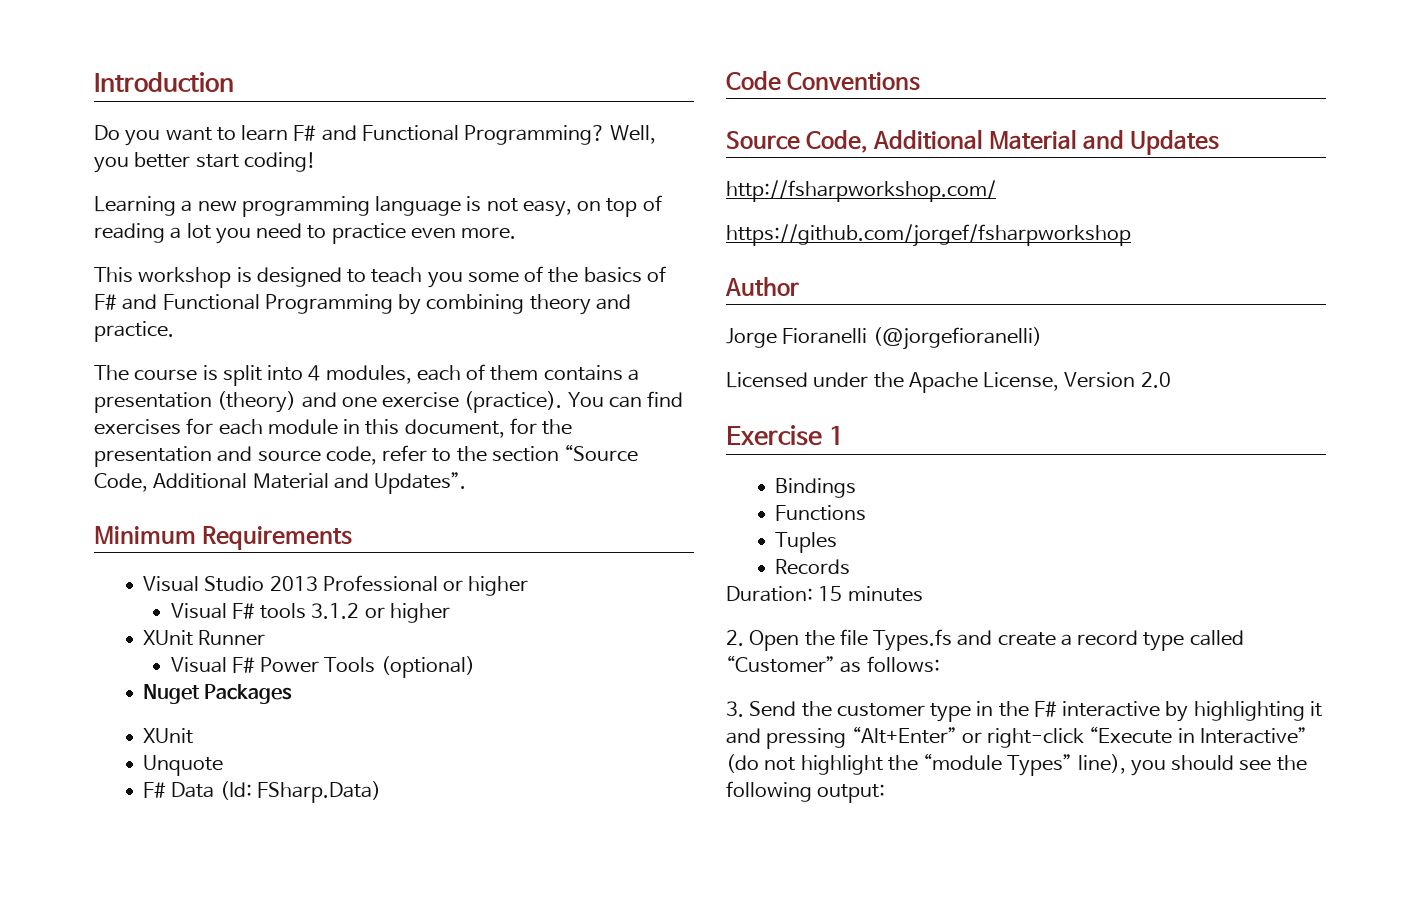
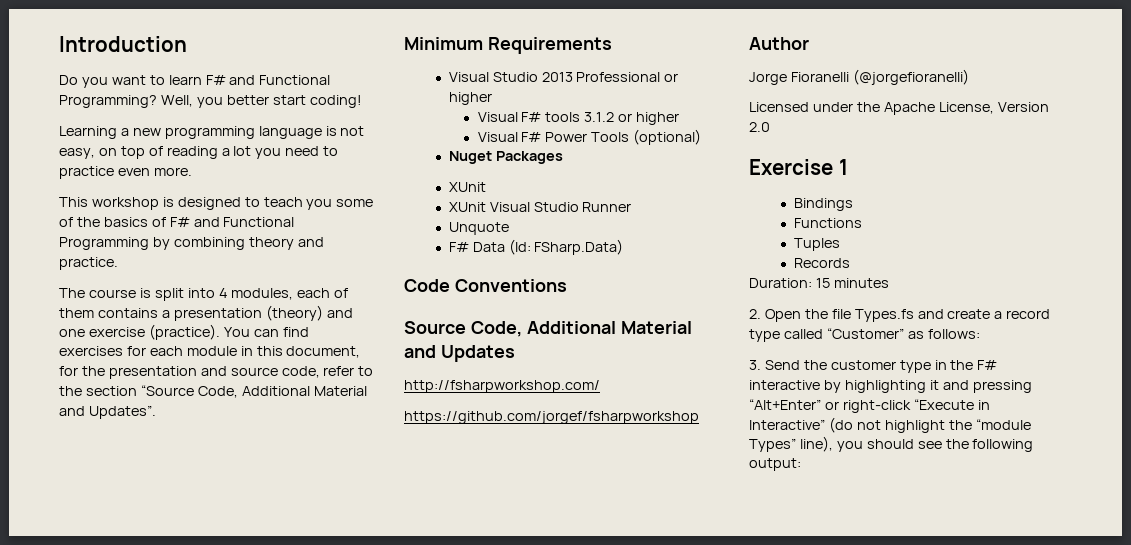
- XUnit Runner
+ XUnit Visual Studio Runner

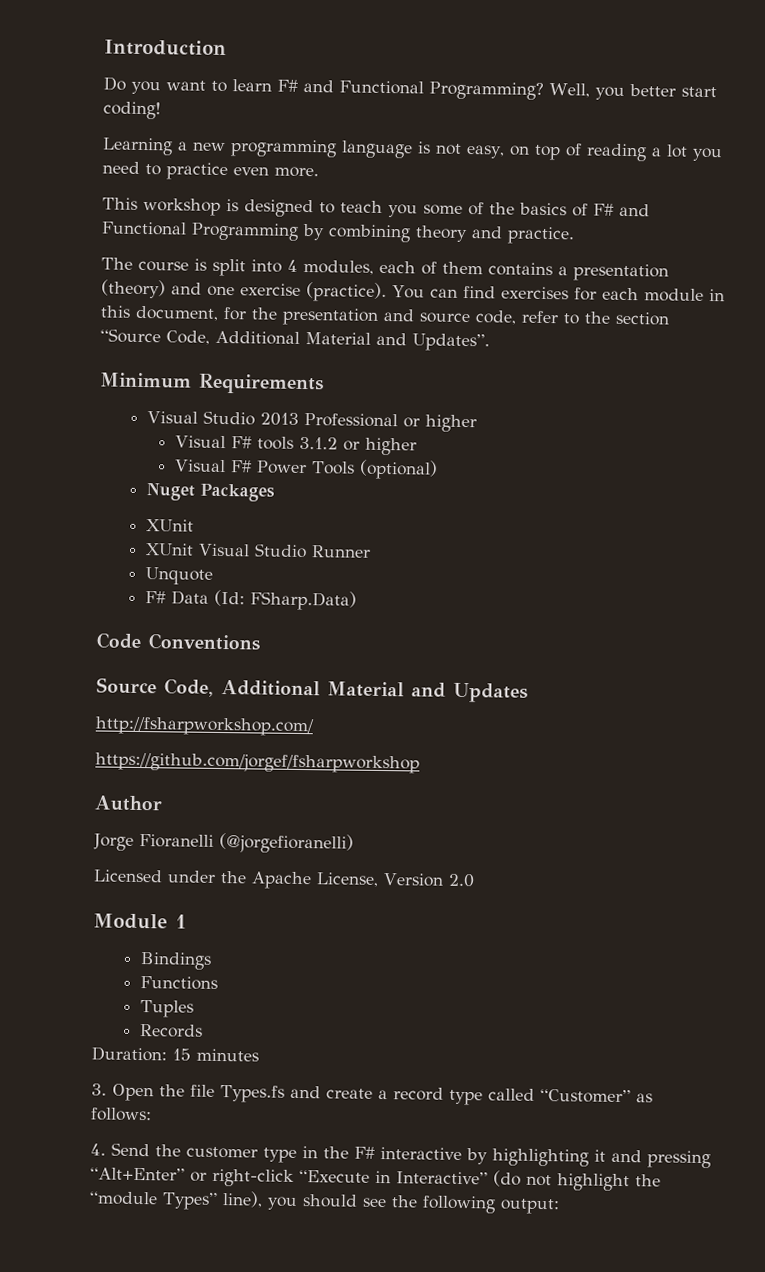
- Exercise 1
+ Module 1
- 2. Open the file Types.fs and create a record type called “Customer” as follows:
+ 3. Open the file Types.fs and create a record type called “Customer” as follows:
- 3. Send the customer type in the F# interactive by highlighting it and pressing “Alt+Enter” or right-click “Execute in Interactive” (do not highlight the “module Types” line), you should see the following output:
+ 4. Send the customer type in the F# interactive by highlighting it and pressing “Alt+Enter” or right-click “Execute in Interactive” (do not highlight the “module Types” line), you should see the following output:

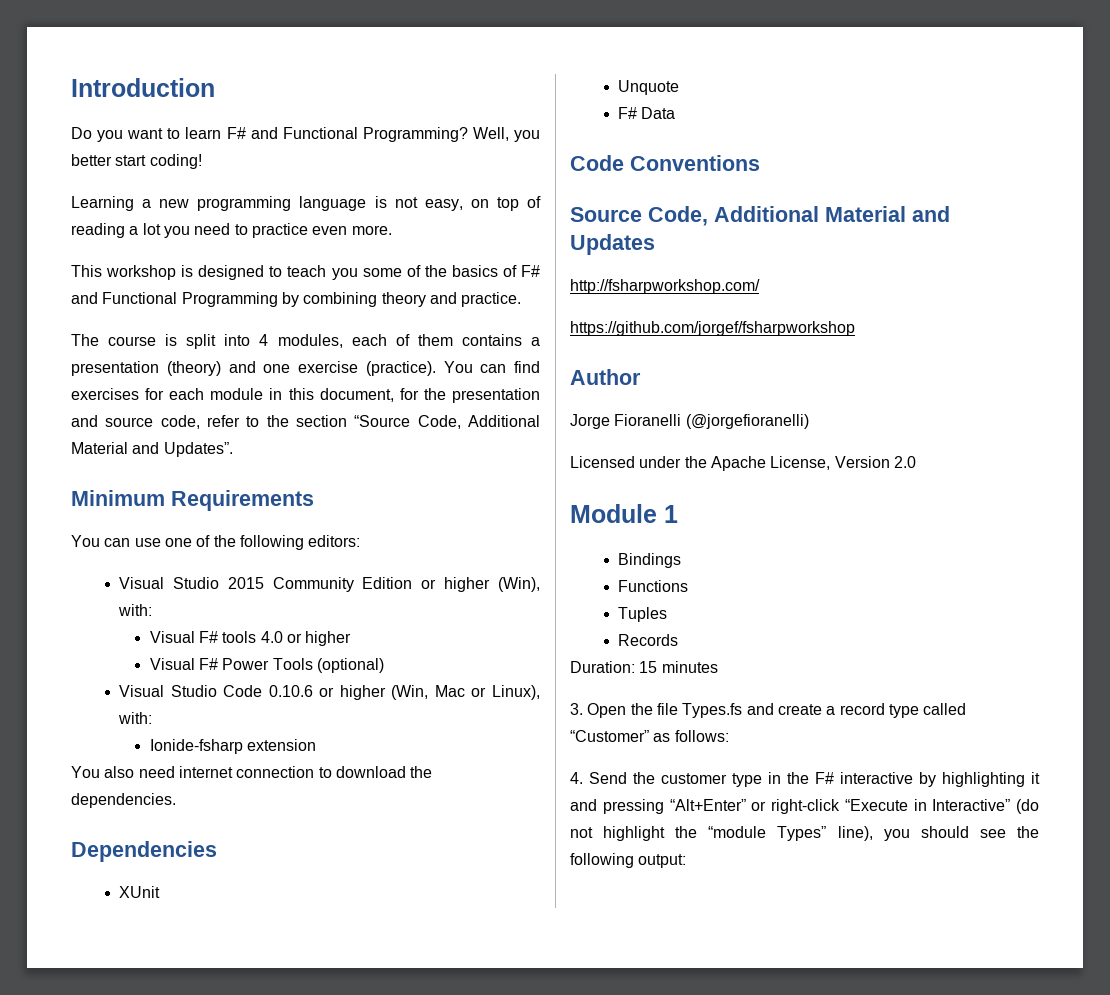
- Visual Studio 2013 Professional or higher
+ You can use one of the following editors:
+ Visual Studio 2015 Community Edition or higher (Win), with:
- Visual F# tools 3.1.2 or higher
+ Visual F# tools 4.0 or higher
- Nuget Packages
+ Visual Studio Code 0.10.6 or higher (Win, Mac or Linux), with:
+ Ionide-fsharp extension
+ You also need internet connection to download the dependencies.
+ Dependencies
  XUnit
- XUnit Visual Studio Runner
- F# Data (Id: FSharp.Data)
+ F# Data

